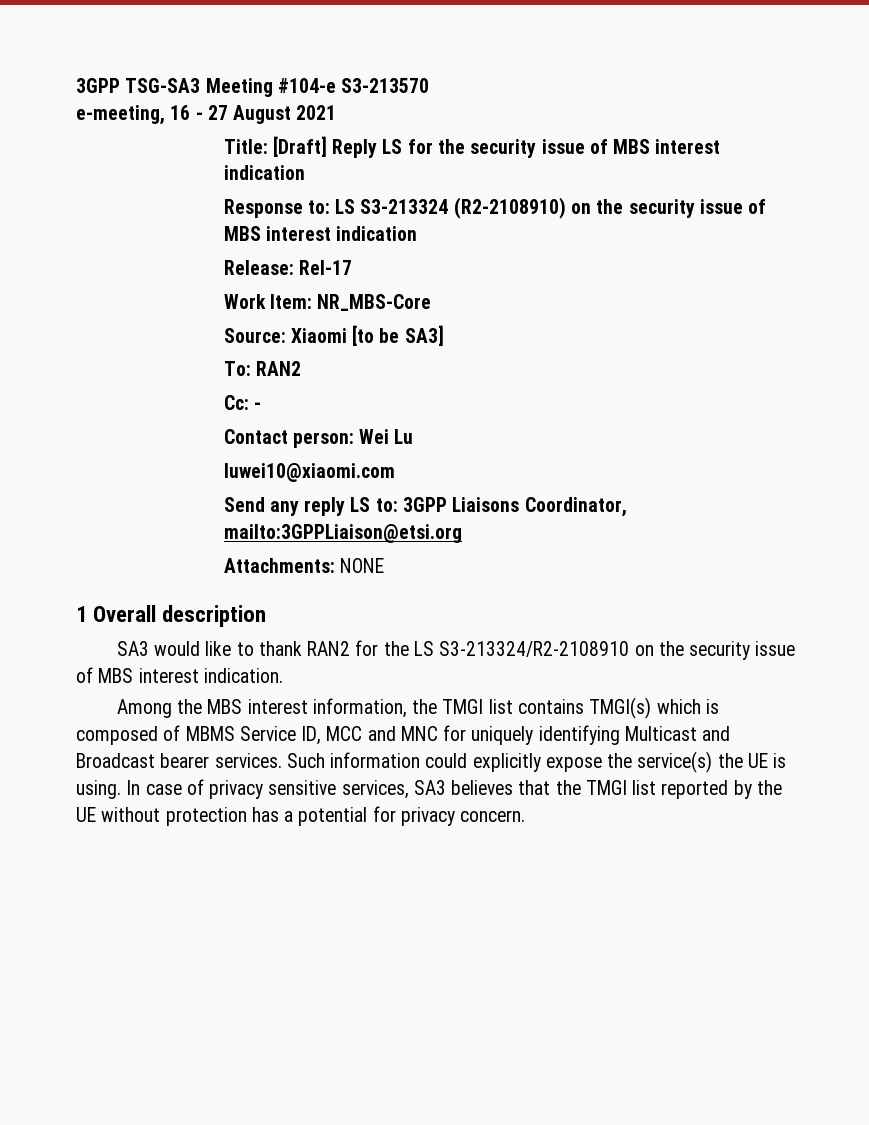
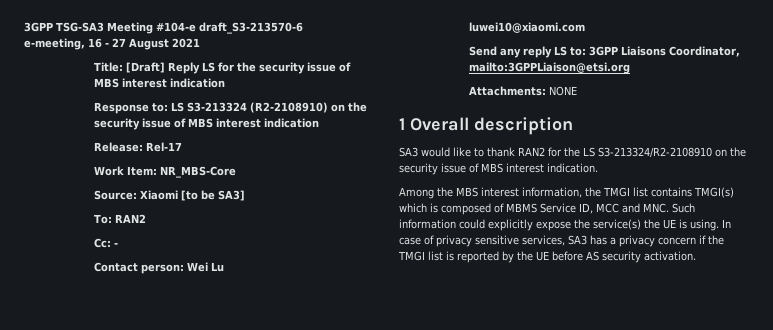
- 3GPP TSG-SA3 Meeting #104-e S3-213570
+ 3GPP TSG-SA3 Meeting #104-e draft_S3-213570-6
- Among the MBS interest information, the TMGI list contains TMGI(s) which is composed of MBMS Service ID, MCC and MNC for uniquely identifying Multicast and Broadcast bearer services. Such information could explicitly expose the service(s) the UE is using.
+ Among the MBS interest information, the TMGI list contains TMGI(s) which is composed of MBMS Service ID, MCC and MNC. Such information could explicitly expose the service(s) the UE is using.
- In case of privacy sensitive services, SA3 believes that the TMGI list reported by the UE without protection has a potential for privacy concern.
+ In case of privacy sensitive services, SA3 has a privacy concern if the TMGI list is reported by the UE before AS security activation.

